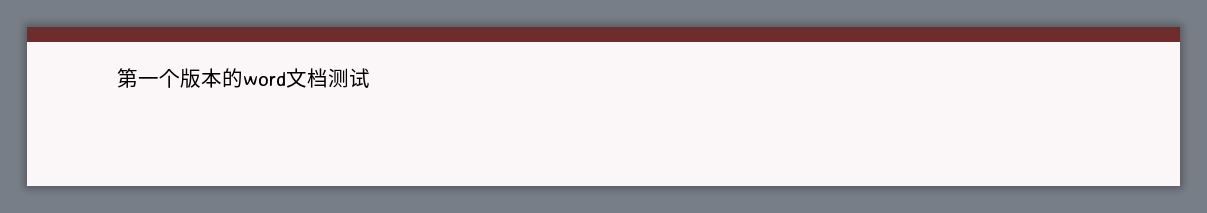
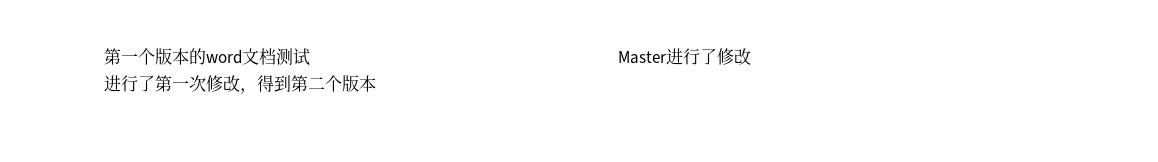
+ 进行了第一次修改，得到第二个版本
+ Master进行了修改

